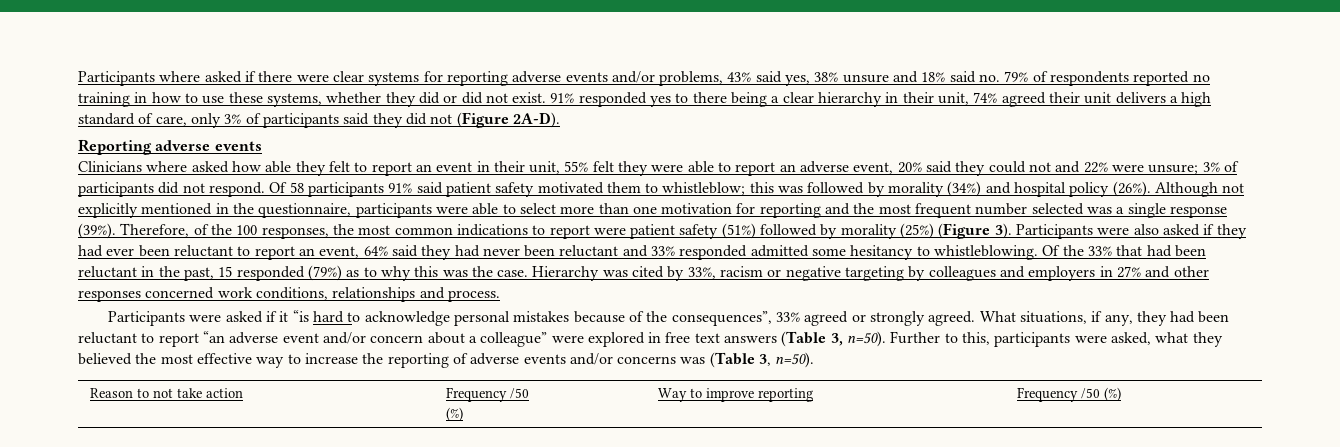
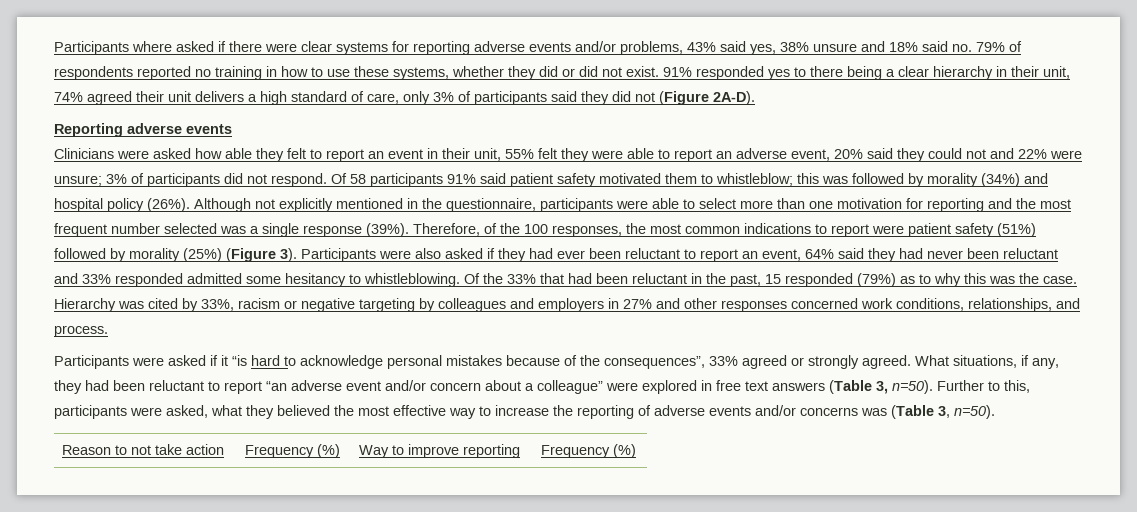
- Clinicians where asked how able they felt to report an event in their unit, 55% felt they were able to report an adverse event, 20% said they could not and 22% were unsure; 3% of participants did not respond.
+ Clinicians were asked how able they felt to report an event in their unit, 55% felt they were able to report an adverse event, 20% said they could not and 22% were unsure; 3% of participants did not respond.
- Hierarchy was cited by 33%, racism or negative targeting by colleagues and employers in 27% and other responses concerned work conditions, relationships and process.
+ Hierarchy was cited by 33%, racism or negative targeting by colleagues and employers in 27% and other responses concerned work conditions, relationships, and process.
- Reason to not take action | Frequency /50
- (%) | Way to improve reporting | Frequency /50 (%)
+ Reason to not take action | Frequency (%) | Way to improve reporting | Frequency (%)

